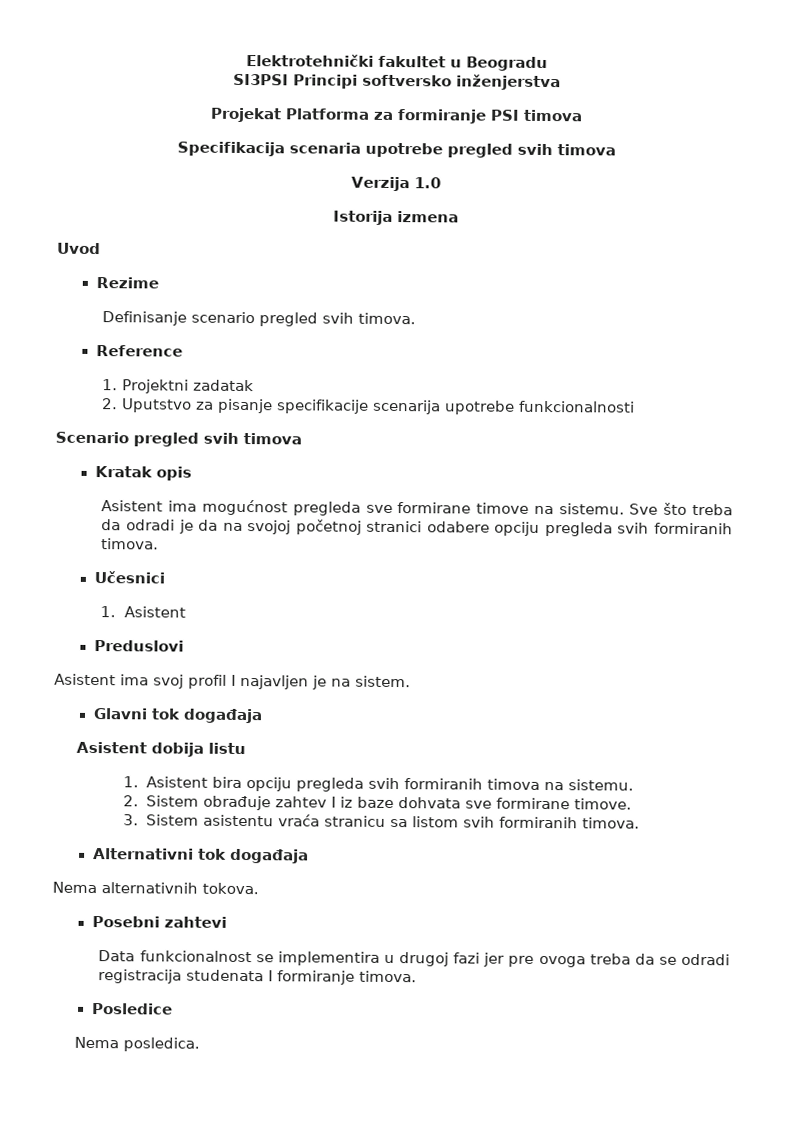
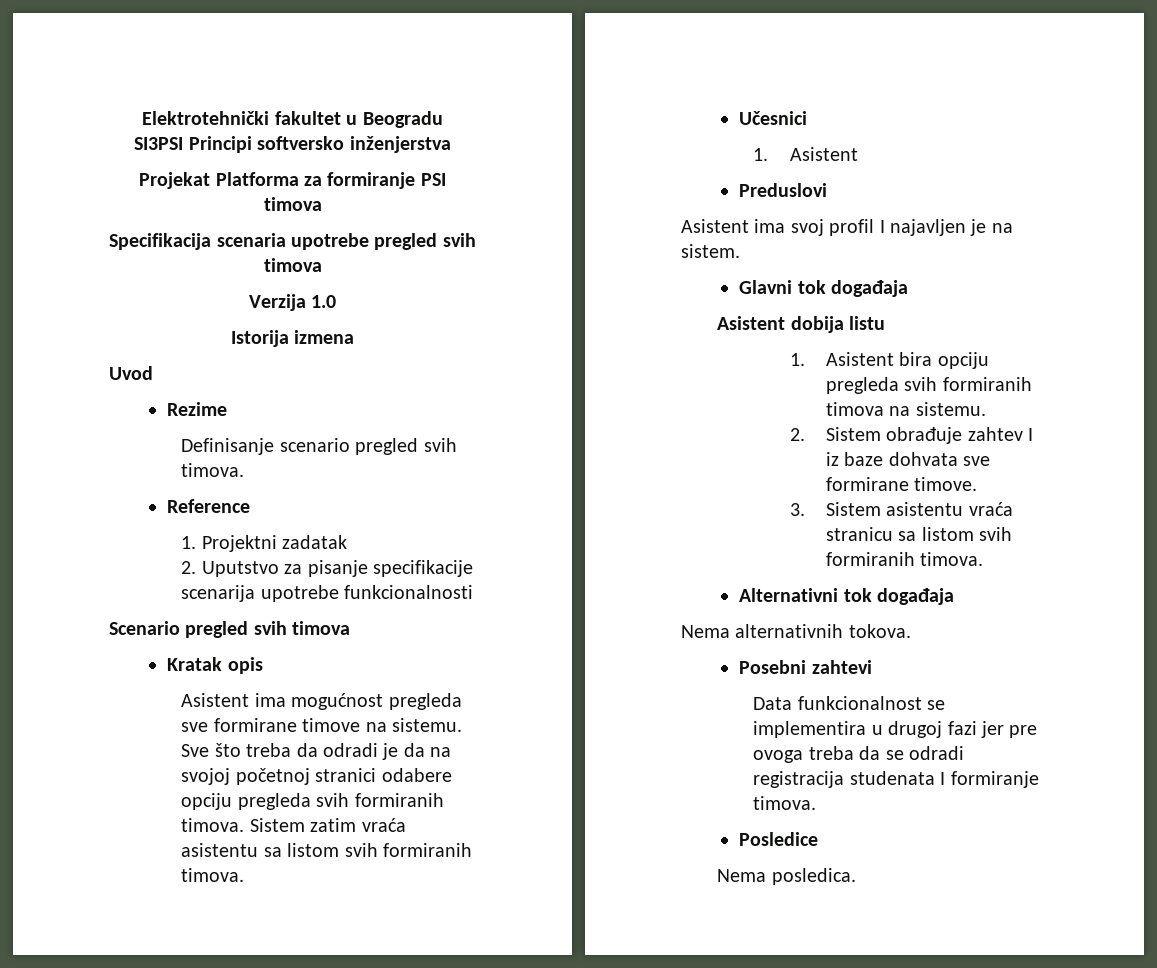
+ Sistem zatim vraća asistentu sa listom svih formiranih timova.

